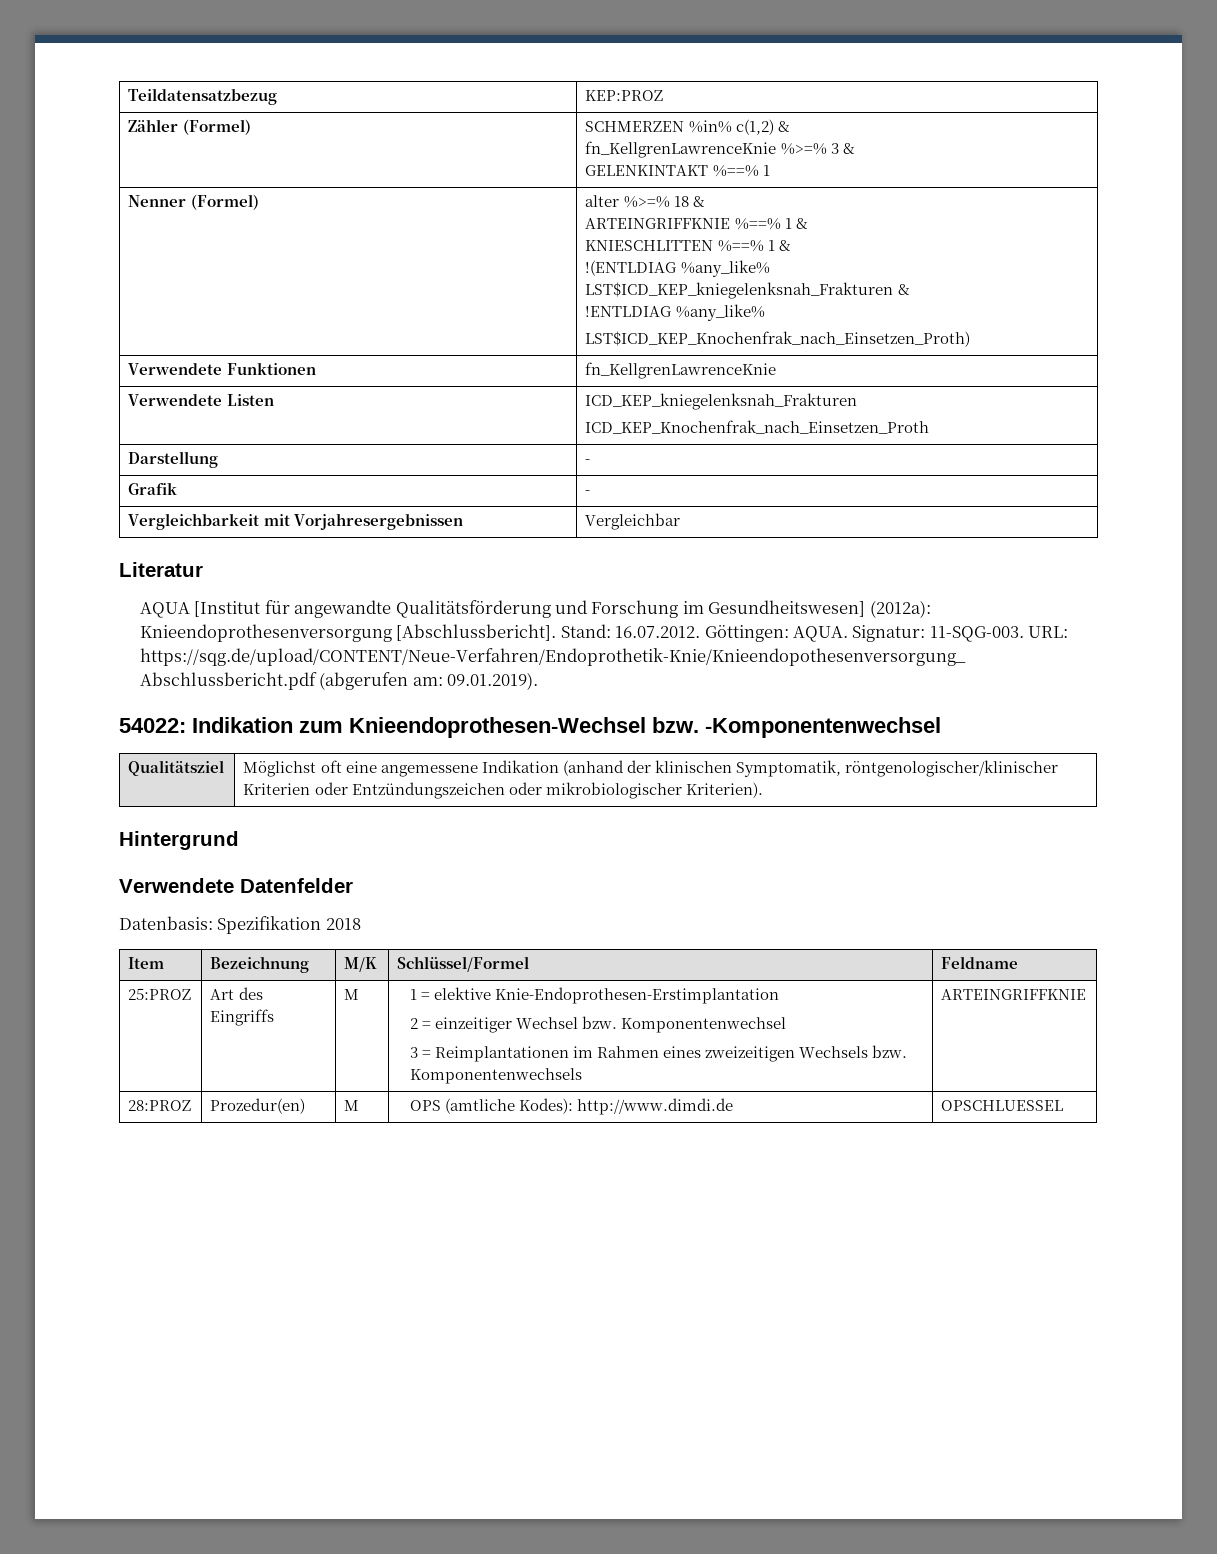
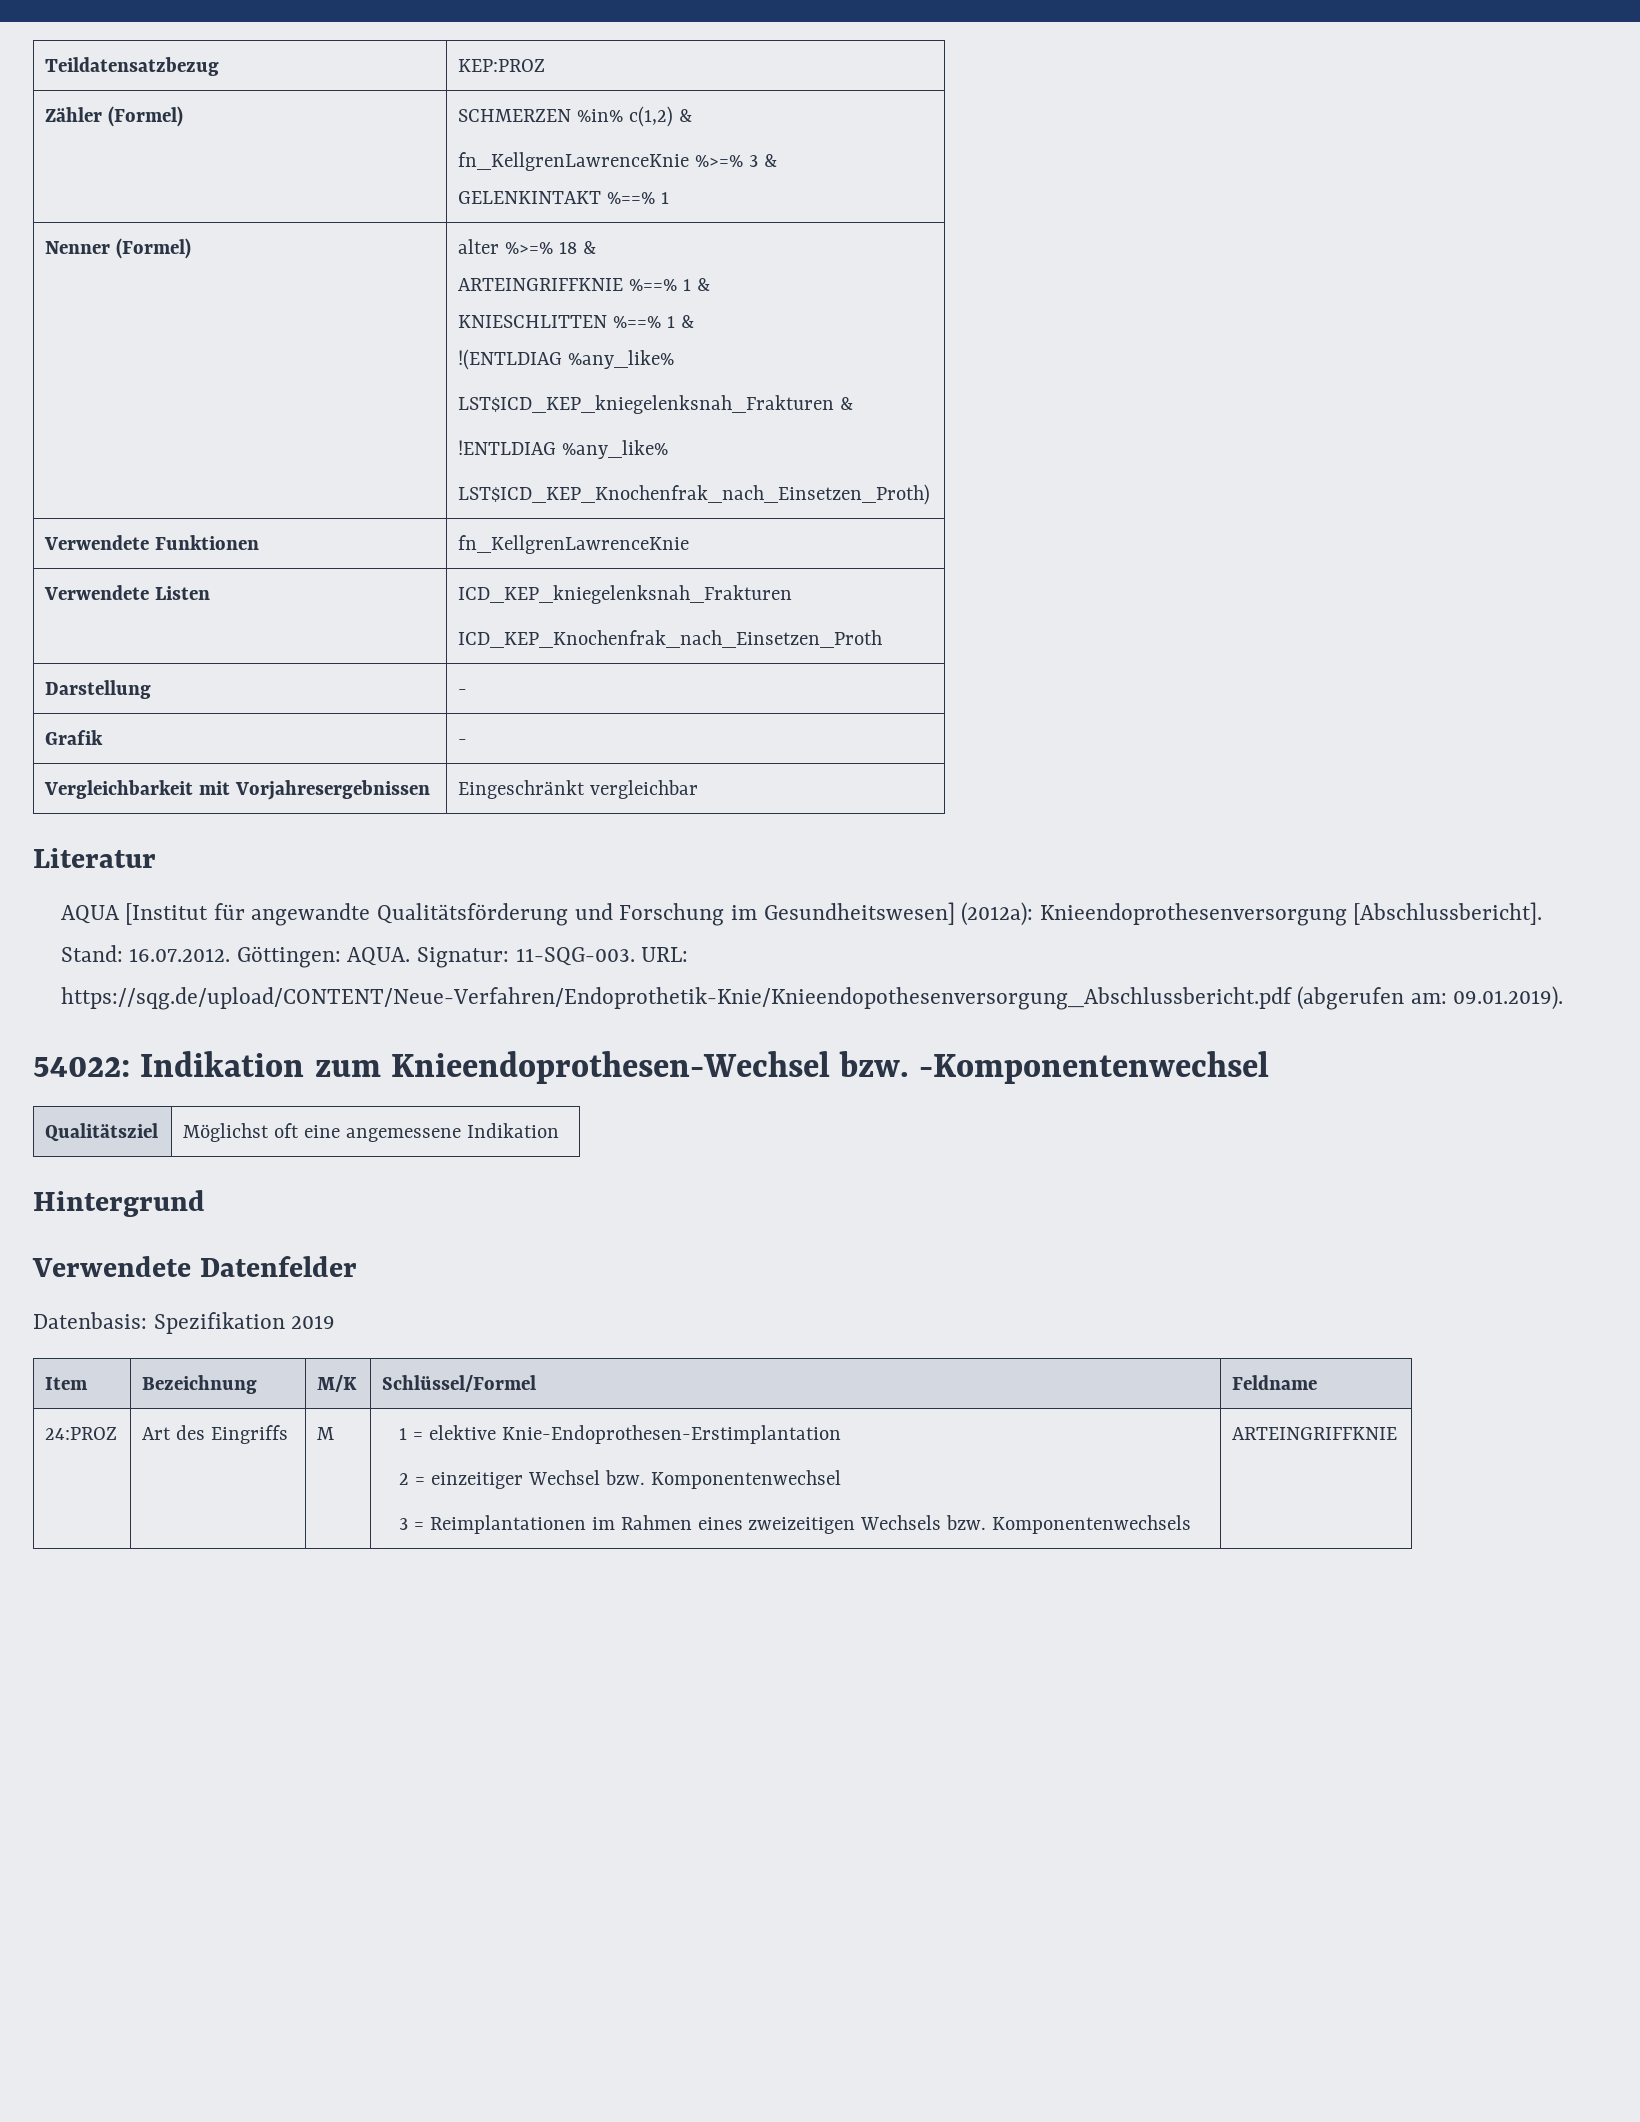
- Vergleichbarkeit mit Vorjahresergebnissen | Vergleichbar
+ Vergleichbarkeit mit Vorjahresergebnissen | Eingeschränkt vergleichbar
- Qualitätsziel | Möglichst oft eine angemessene Indikation (anhand der klinischen Symptomatik, röntgenologischer/klinischer Kriterien oder Entzündungszeichen oder mikrobiologischer Kriterien).
+ Qualitätsziel | Möglichst oft eine angemessene Indikation
- Datenbasis: Spezifikation 2018
+ Datenbasis: Spezifikation 2019
- 25:PROZ | Art des Eingriffs | M | 1 = elektive Knie-Endoprothesen-Erstimplantation
+ 24:PROZ | Art des Eingriffs | M | 1 = elektive Knie-Endoprothesen-Erstimplantation
- 28:PROZ | Prozedur(en) | M | OPS (amtliche Kodes): http://www.dimdi.de | OPSCHLUESSEL

